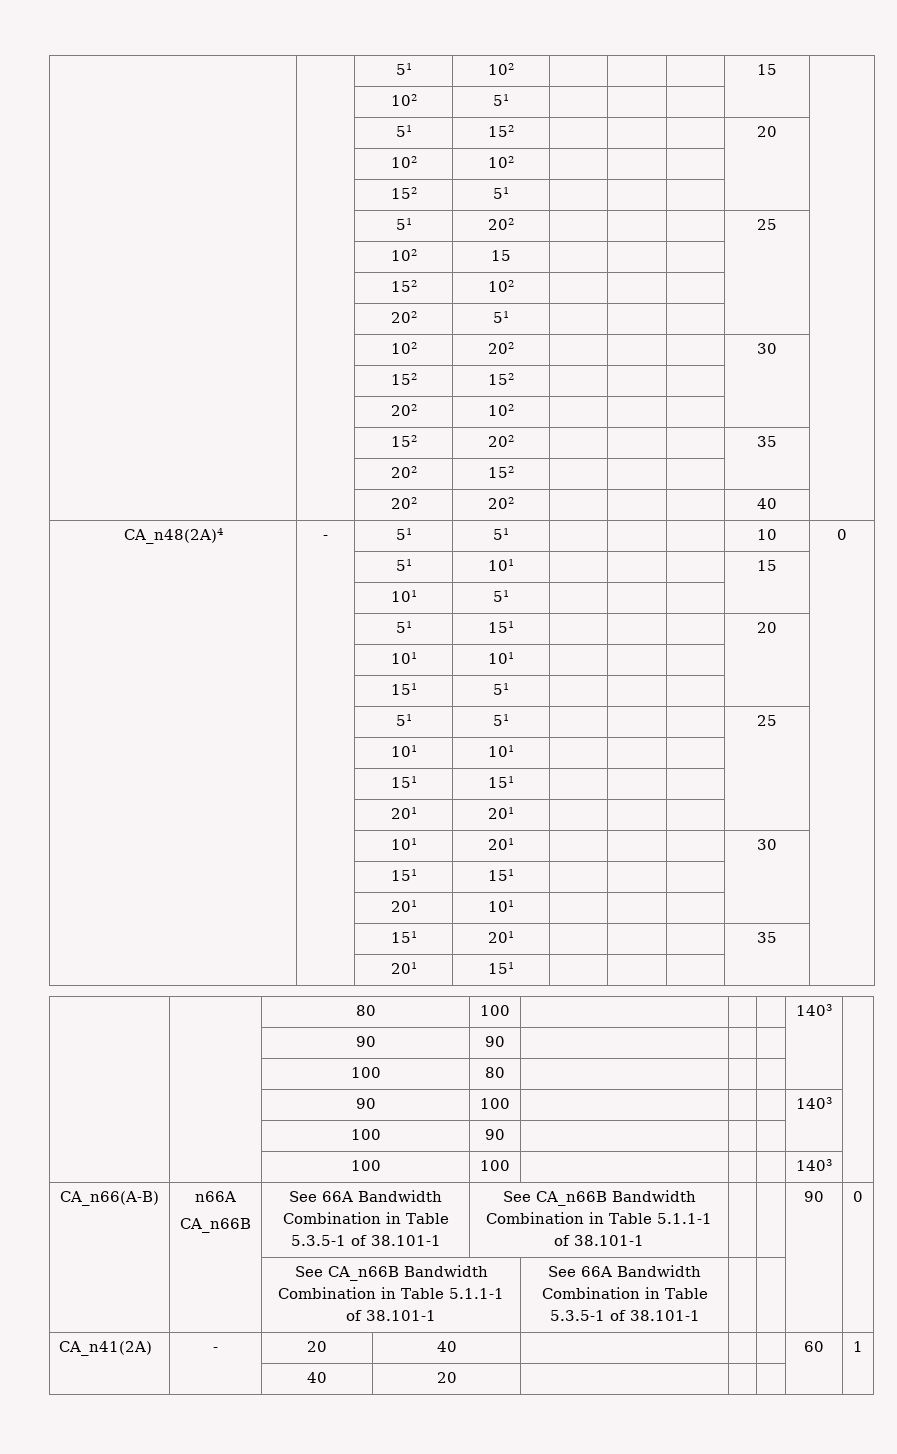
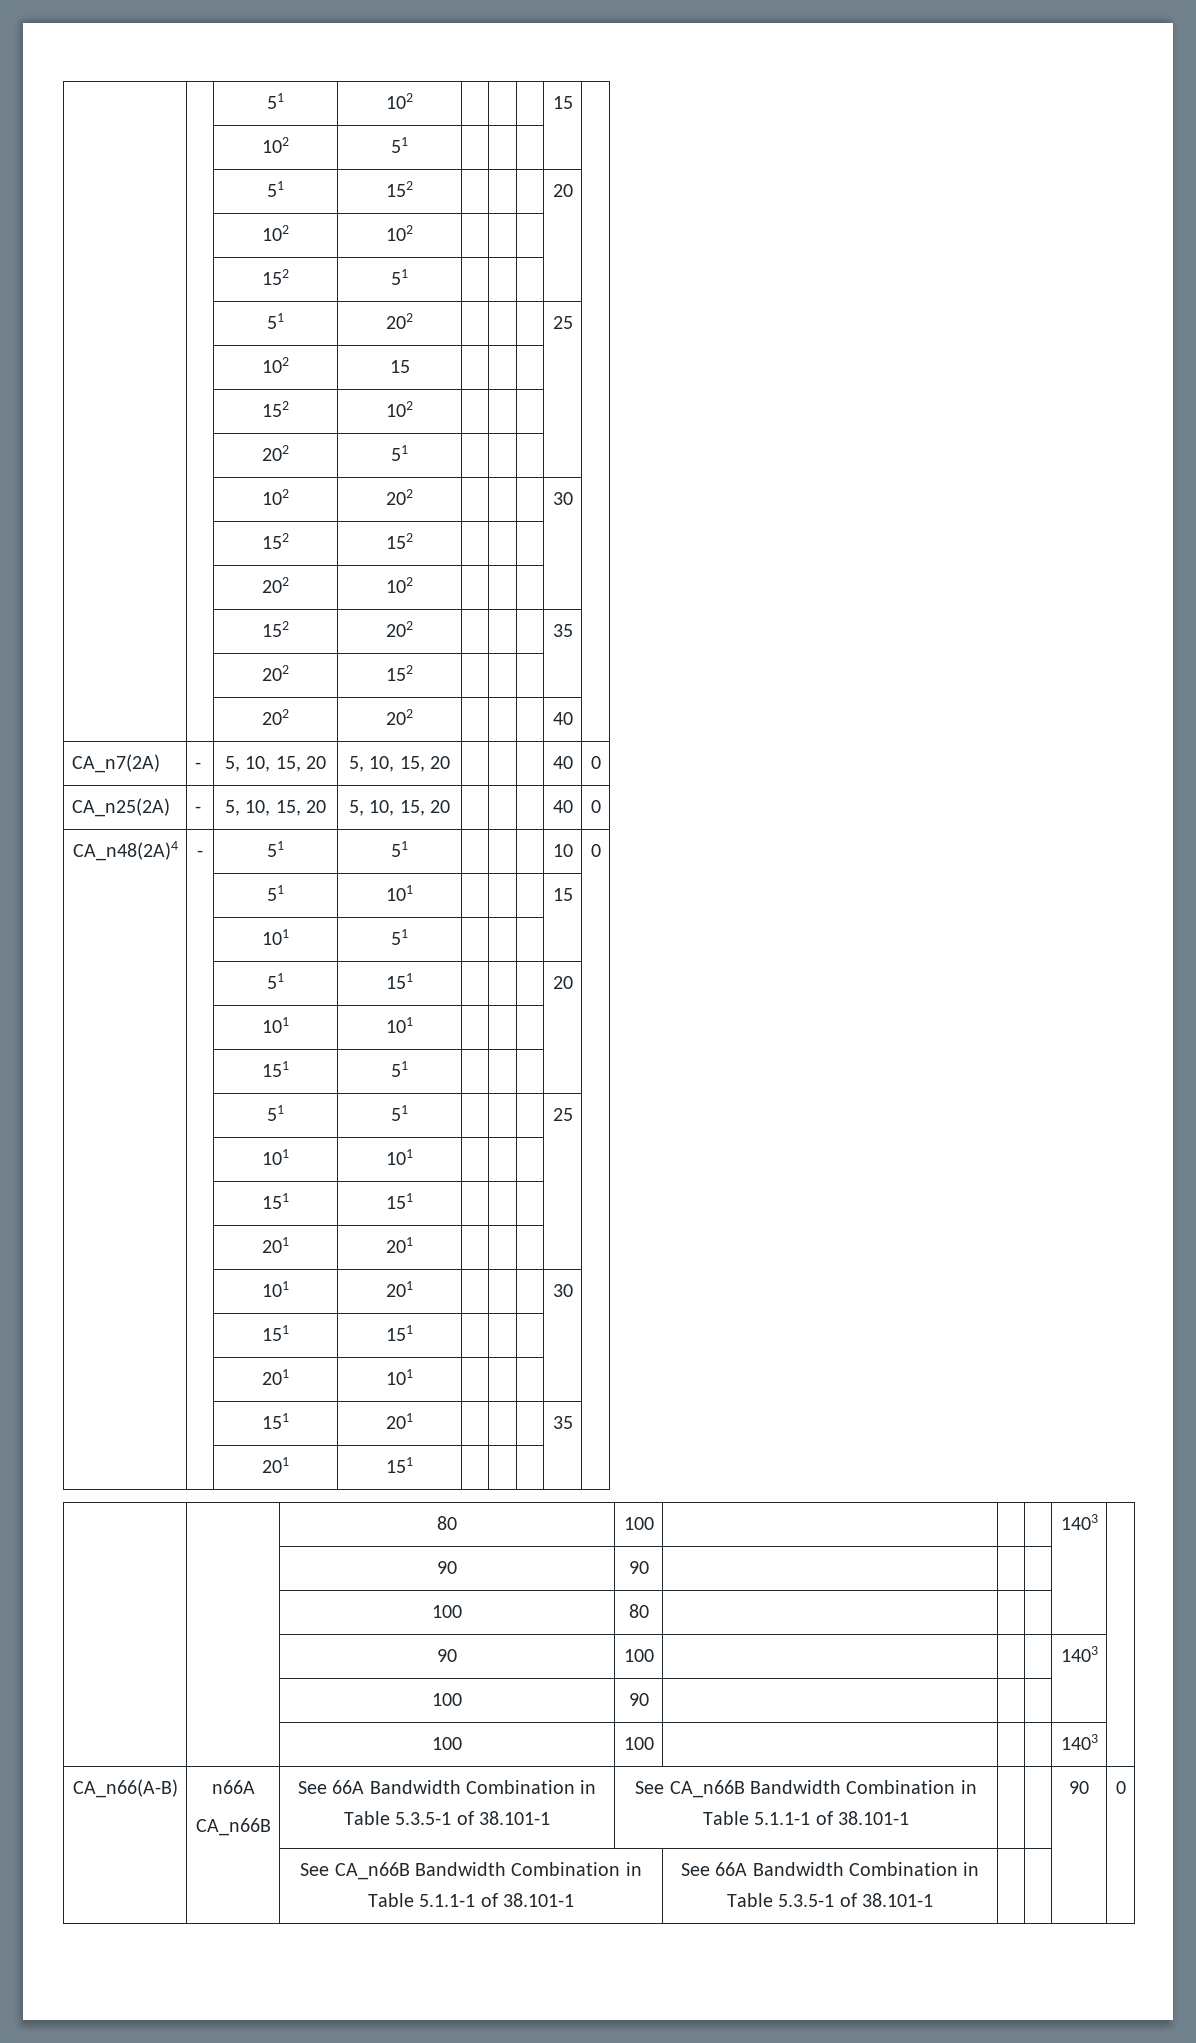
+ CA_n7(2A) | - | 5, 10, 15, 20 | 5, 10, 15, 20 | | | | 40 | 0
+ CA_n25(2A) | - | 5, 10, 15, 20 | 5, 10, 15, 20 | | | | 40 | 0
- CA_n41(2A) | - | 20 | 40 | | | | 60 | 1
- | | 40 | 20 | | | | |

